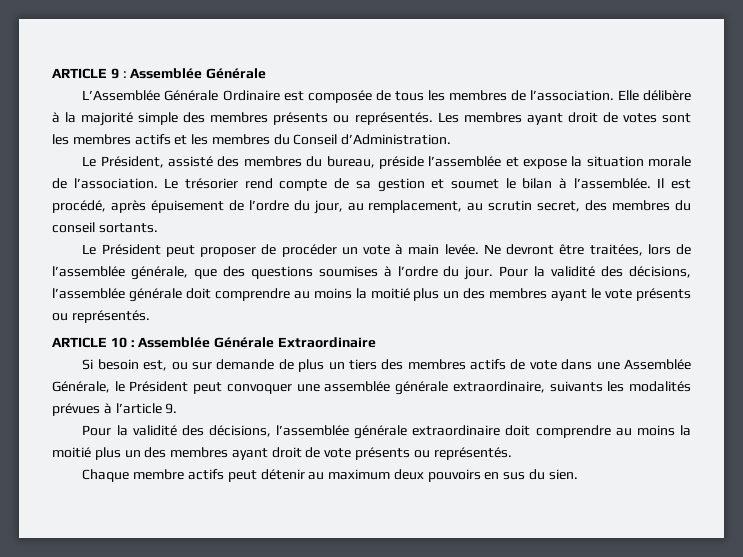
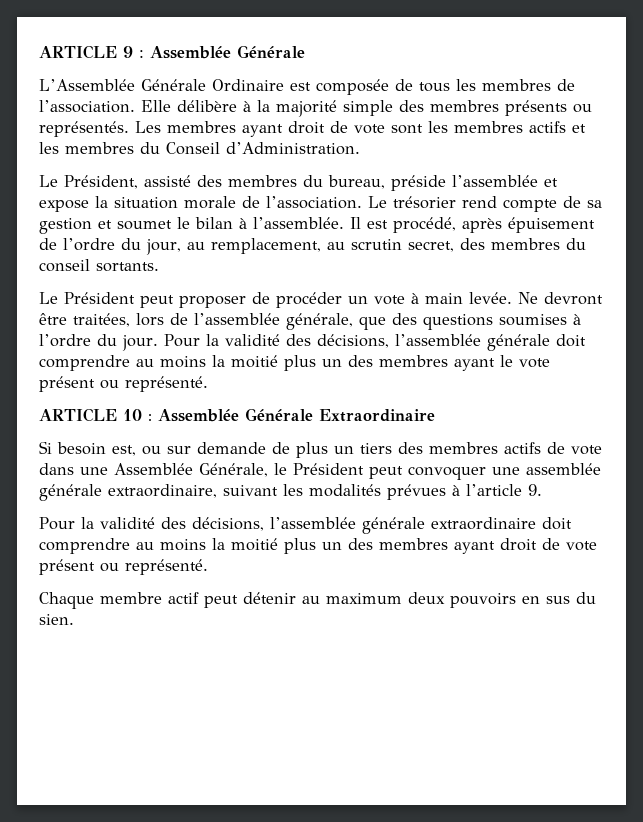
- Les membres ayant droit de votes sont les membres actifs et les membres du Conseil d’Administration.
+ Les membres ayant droit de vote sont les membres actifs et les membres du Conseil d’Administration.
- Pour la validité des décisions, l’assemblée générale doit comprendre au moins la moitié plus un des membres ayant le vote présents ou représentés.
+ Pour la validité des décisions, l’assemblée générale doit comprendre au moins la moitié plus un des membres ayant le vote présent ou représenté.
- Si besoin est, ou sur demande de plus un tiers des membres actifs de vote dans une Assemblée Générale, le Président peut convoquer une assemblée générale extraordinaire, suivants les modalités prévues à l’article 9.
+ Si besoin est, ou sur demande de plus un tiers des membres actifs de vote dans une Assemblée Générale, le Président peut convoquer une assemblée générale extraordinaire, suivant les modalités prévues à l’article 9.
- Pour la validité des décisions, l’assemblée générale extraordinaire doit comprendre au moins la moitié plus un des membres ayant droit de vote présents ou représentés.
+ Pour la validité des décisions, l’assemblée générale extraordinaire doit comprendre au moins la moitié plus un des membres ayant droit de vote présent ou représenté.
- Chaque membre actifs peut détenir au maximum deux pouvoirs en sus du sien.
+ Chaque membre actif peut détenir au maximum deux pouvoirs en sus du sien.

